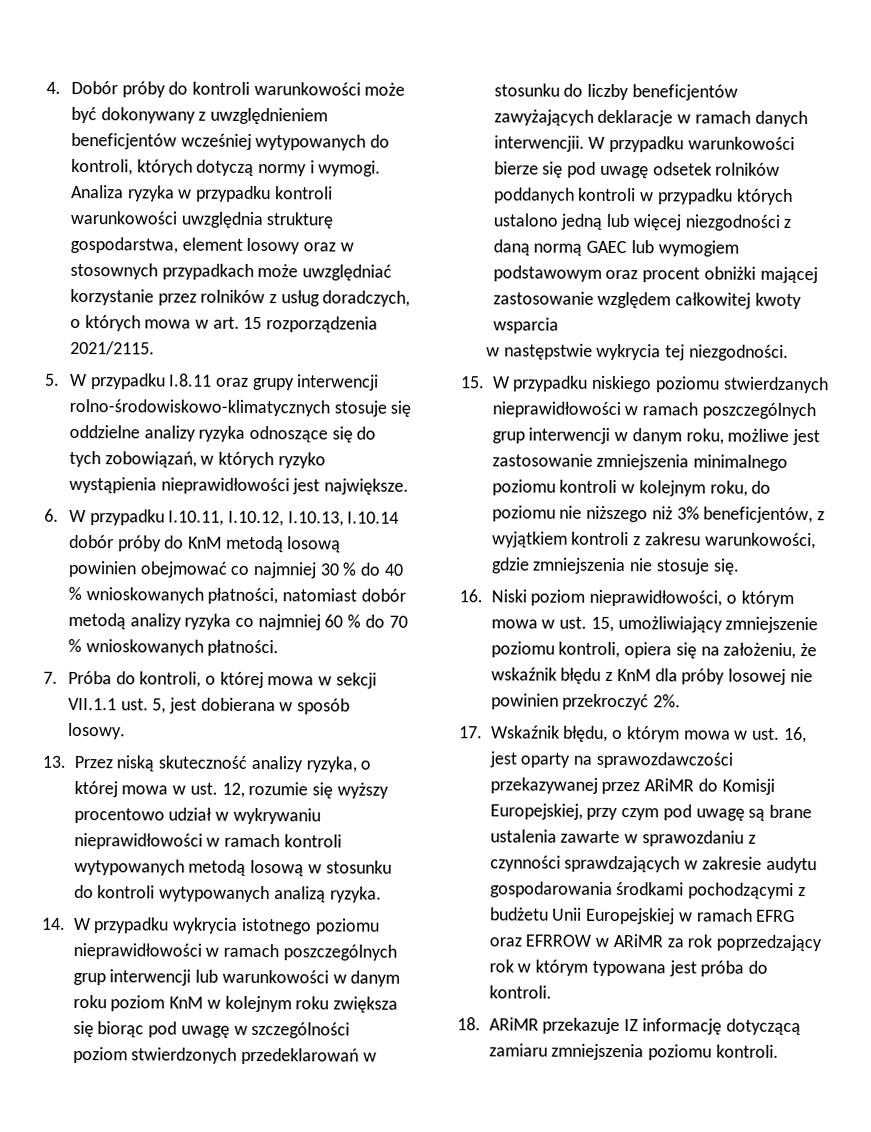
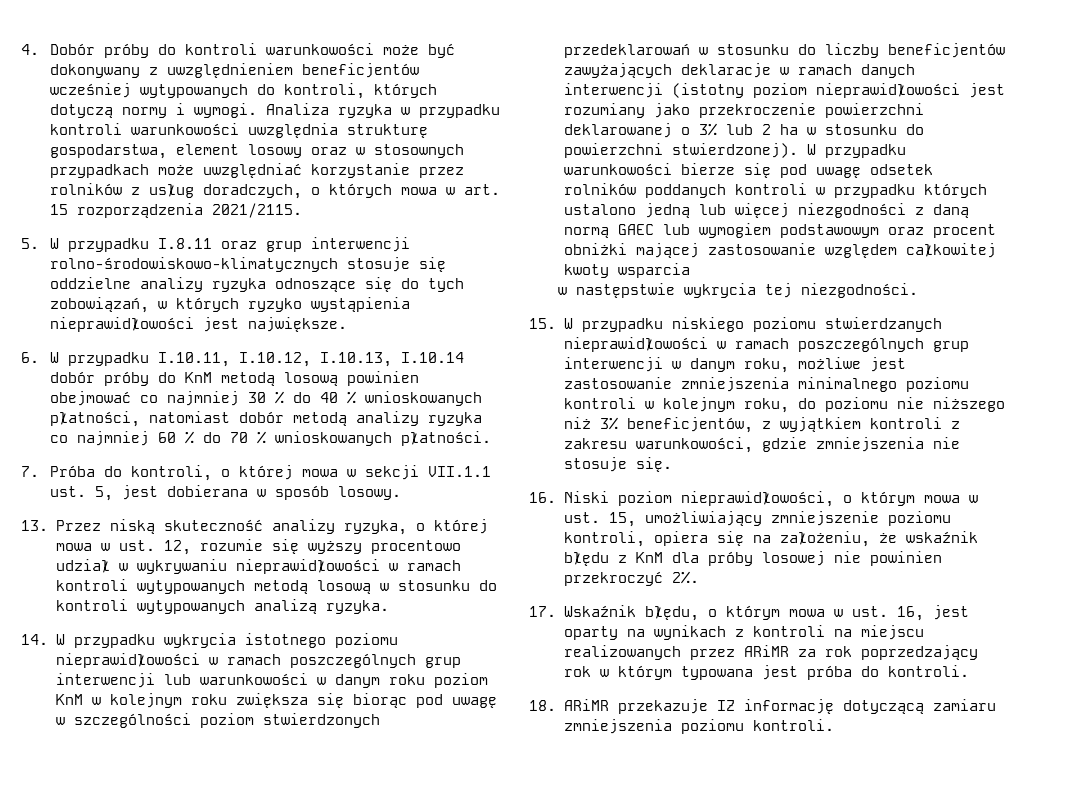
- 5. W przypadku I.8.11 oraz grupy interwencji rolno-środowiskowo-klimatycznych stosuje się oddzielne analizy ryzyka odnoszące się do tych zobowiązań, w których ryzyko wystąpienia nieprawidłowości jest największe.
+ 5. W przypadku I.8.11 oraz grup interwencji rolno-środowiskowo-klimatycznych stosuje się oddzielne analizy ryzyka odnoszące się do tych zobowiązań, w których ryzyko wystąpienia nieprawidłowości jest największe.
- 14. W przypadku wykrycia istotnego poziomu nieprawidłowości w ramach poszczególnych grup interwencji lub warunkowości w danym roku poziom KnM w kolejnym roku zwiększa się biorąc pod uwagę w szczególności poziom stwierdzonych przedeklarowań w stosunku do liczby beneficjentów zawyżających deklaracje w ramach danych interwencjii.
+ 14. W przypadku wykrycia istotnego poziomu nieprawidłowości w ramach poszczególnych grup interwencji lub warunkowości w danym roku poziom KnM w kolejnym roku zwiększa się biorąc pod uwagę w szczególności poziom stwierdzonych przedeklarowań w stosunku do liczby beneficjentów zawyżających deklaracje w ramach danych interwencji (istotny poziom nieprawidłowości jest rozumiany jako przekroczenie powierzchni deklarowanej o 3% lub 2 ha w stosunku do powierzchni stwierdzonej).
- 17. Wskaźnik błędu, o którym mowa w ust. 16, jest oparty na sprawozdawczości przekazywanej przez ARiMR do Komisji Europejskiej, przy czym pod uwagę są brane ustalenia zawarte w sprawozdaniu z czynności sprawdzających w zakresie audytu gospodarowania środkami pochodzącymi z budżetu Unii Europejskiej w ramach EFRG oraz EFRROW w ARiMR za rok poprzedzający rok w którym typowana jest próba do kontroli.
+ 17. Wskaźnik błędu, o którym mowa w ust. 16, jest oparty na wynikach z kontroli na miejscu realizowanych przez ARiMR za rok poprzedzający rok w którym typowana jest próba do kontroli.

